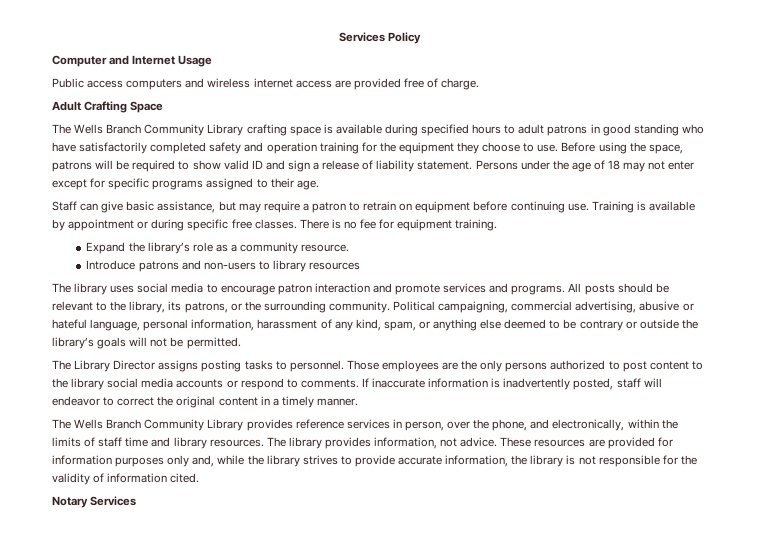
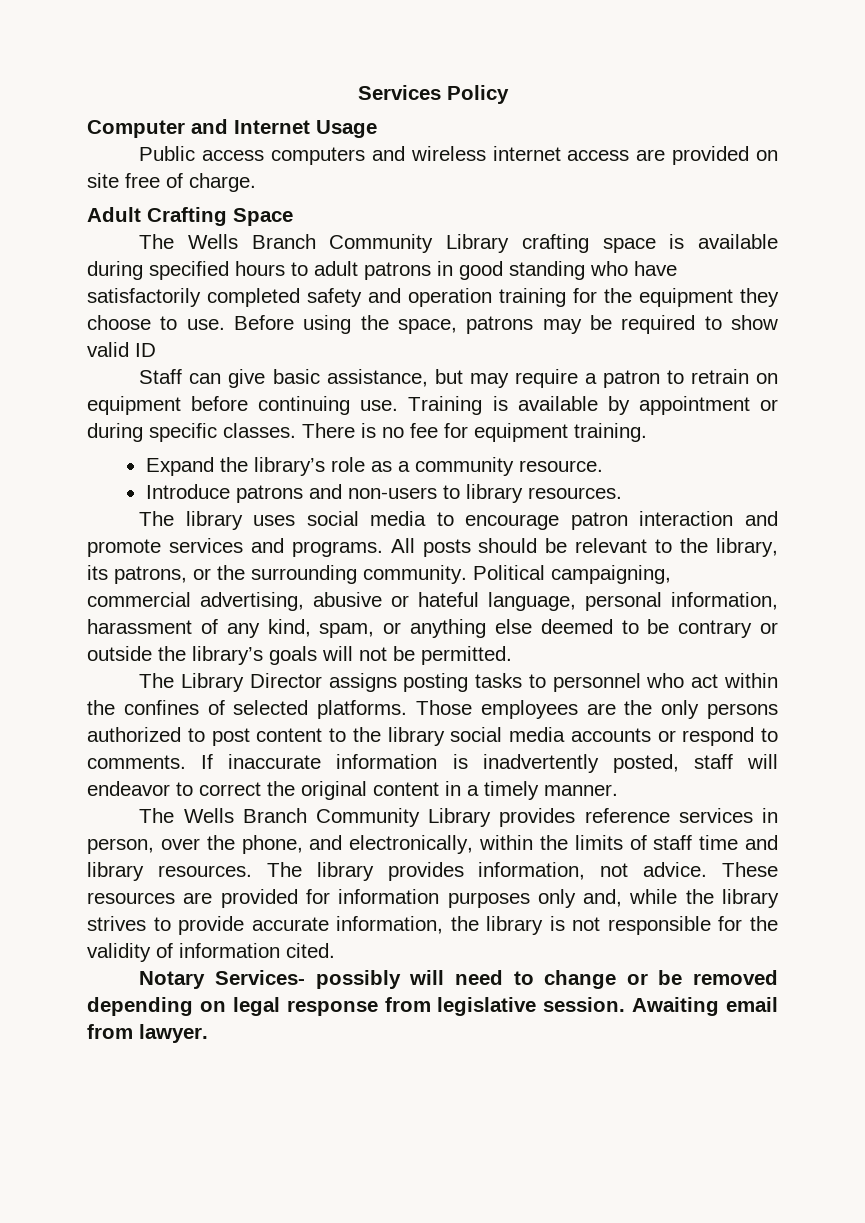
- Public access computers and wireless internet access are provided free of charge.
+ Public access computers and wireless internet access are provided on site free of charge.
- Before using the space, patrons will be required to show valid ID and sign a release of liability statement. Persons under the age of 18 may not enter except for specific programs assigned to their age.
+ Before using the space, patrons may be required to show valid ID
- Training is available by appointment or during specific free classes.
+ Training is available by appointment or during specific classes.
- Introduce patrons and non-users to library resources
+ Introduce patrons and non-users to library resources.
- The Library Director assigns posting tasks to personnel.
+ The Library Director assigns posting tasks to personnel who act within the confines of selected platforms.
- Notary Services
+ Notary Services- possibly will need to change or be removed depending on legal response from legislative session. Awaiting email from lawyer.

